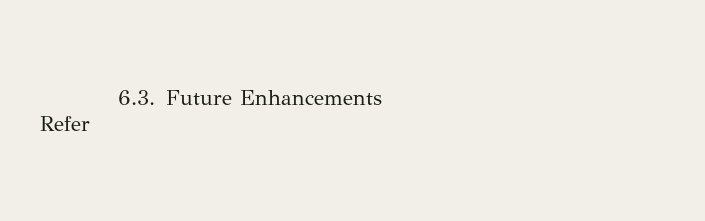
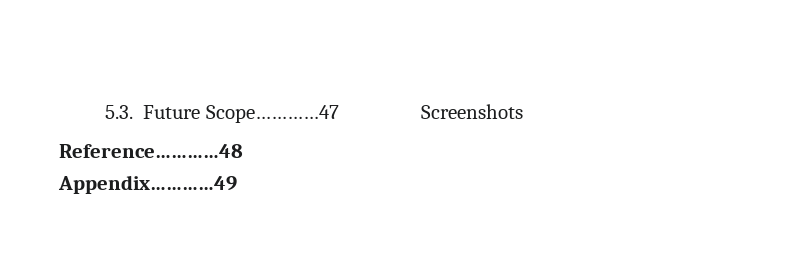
- 6.3. Future Enhancements
- Refer
+ 5.3. Future Scope…………47
+ Reference…………48
+ Appendix…………49
+ Screenshots

